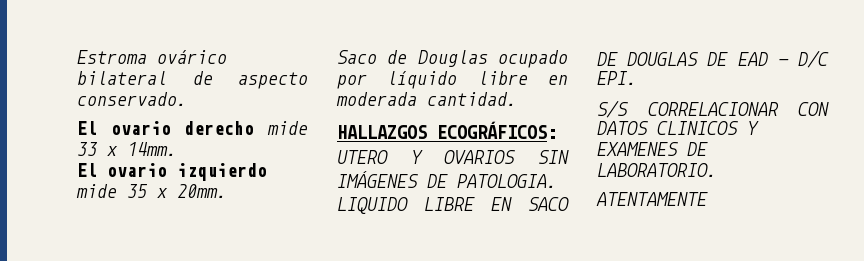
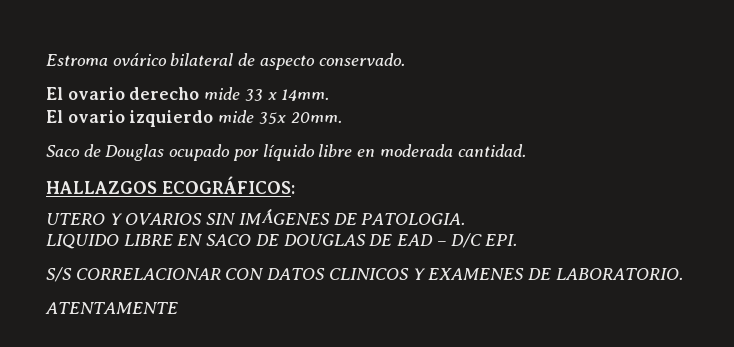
- El ovario izquierdo mide 35 x 20mm.
+ El ovario izquierdo mide 35x 20mm.

